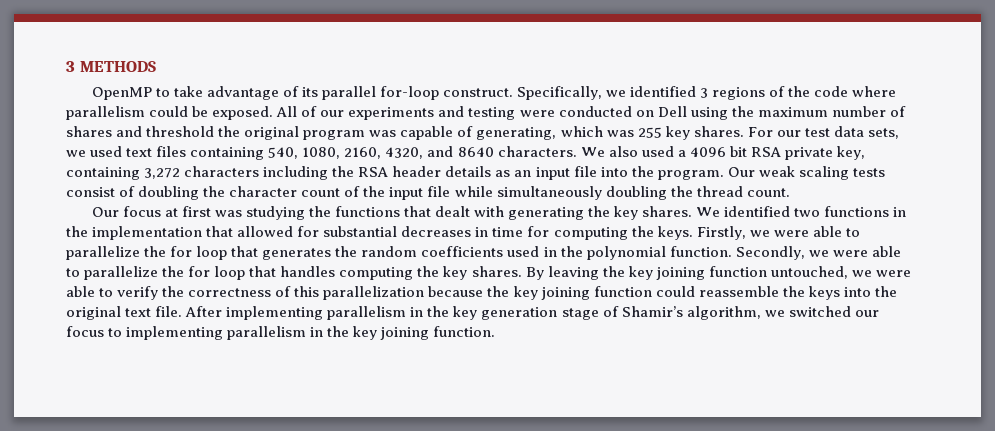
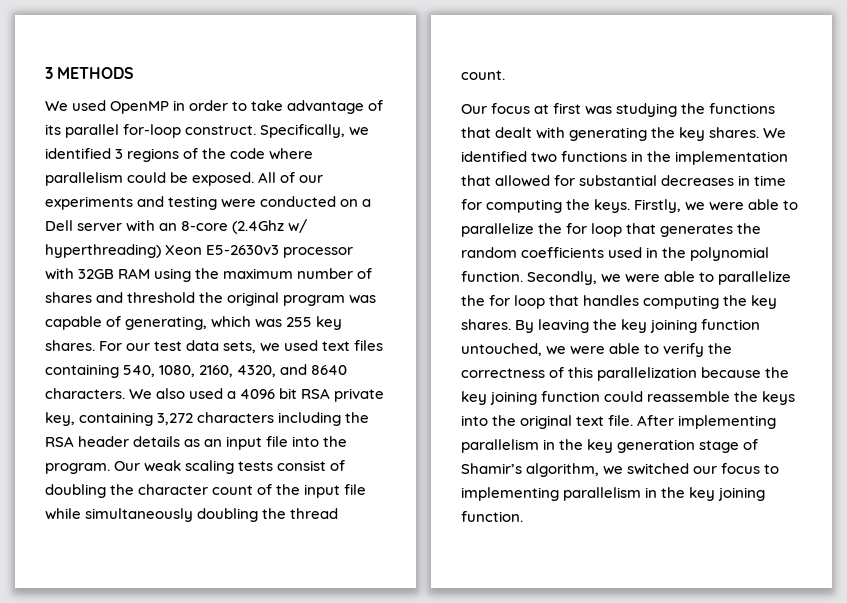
- OpenMP to take advantage of its parallel for-loop construct.
+ We used OpenMP in order to take advantage of its parallel for-loop construct.
- All of our experiments and testing were conducted on Dell using the maximum number of shares and threshold the original program was capable of generating, which was 255 key shares.
+ All of our experiments and testing were conducted on a Dell server with an 8-core (2.4Ghz w/ hyperthreading) Xeon E5-2630v3 processor with 32GB RAM using the maximum number of shares and threshold the original program was capable of generating, which was 255 key shares.

